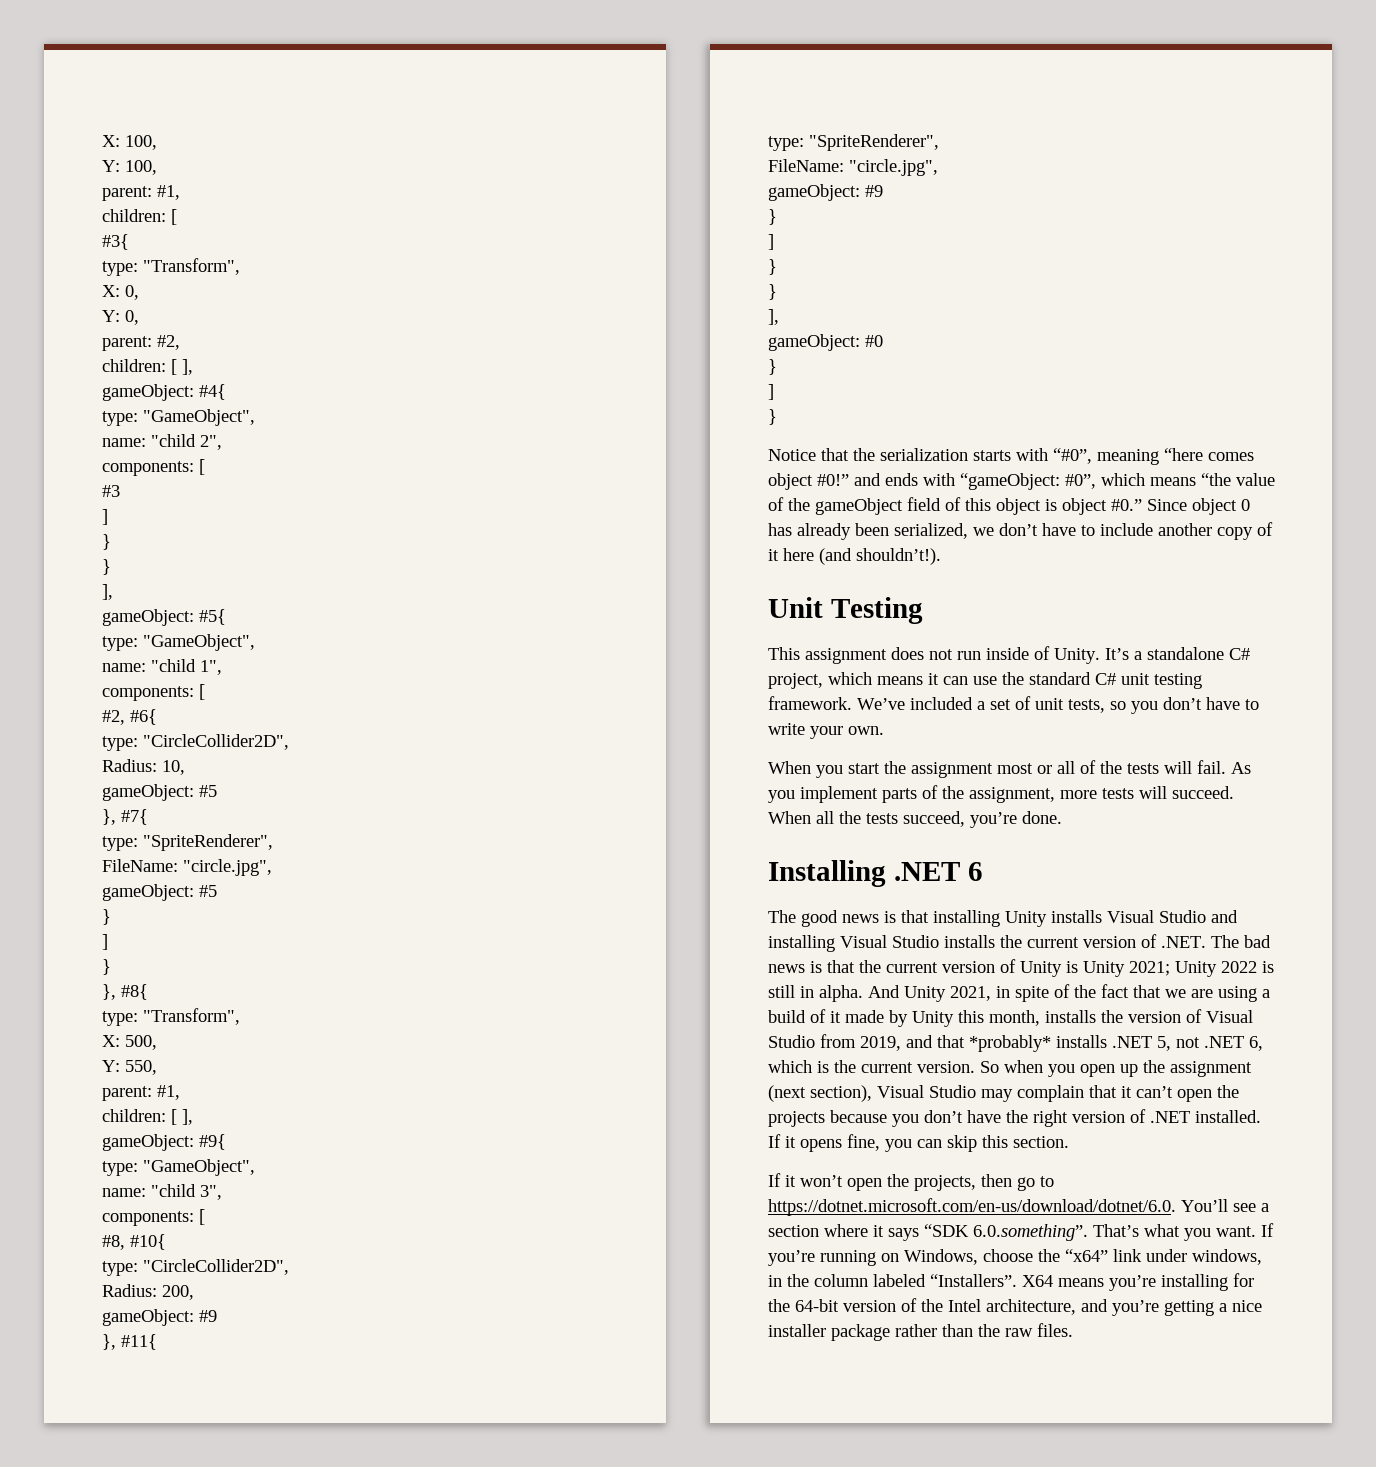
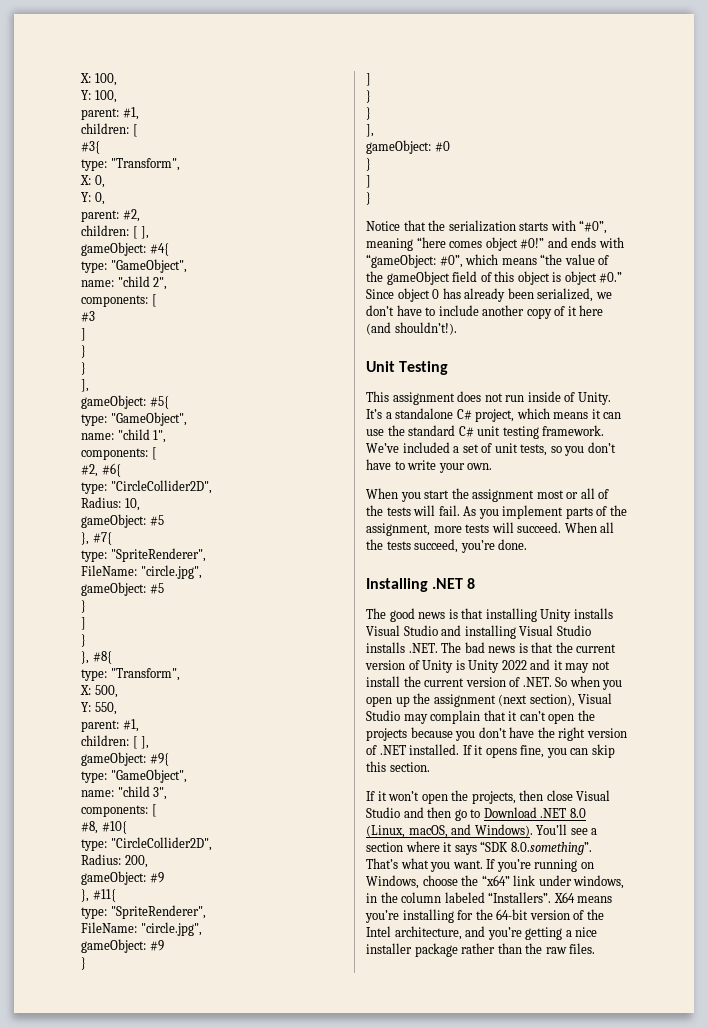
- Installing .NET 6
+ Installing .NET 8
- The good news is that installing Unity installs Visual Studio and installing Visual Studio installs the current version of .NET. The bad news is that the current version of Unity is Unity 2021; Unity 2022 is still in alpha. And Unity 2021, in spite of the fact that we are using a build of it made by Unity this month, installs the version of Visual Studio from 2019, and that *probably* installs .NET 5, not .NET 6, which is the current version. So when you open up the assignment (next section), Visual Studio may complain that it can’t open the projects because you don’t have the right version of .NET installed.
+ The good news is that installing Unity installs Visual Studio and installing Visual Studio installs .NET. The bad news is that the current version of Unity is Unity 2022 and it may not install the current version of .NET. So when you open up the assignment (next section), Visual Studio may complain that it can’t open the projects because you don’t have the right version of .NET installed.
- If it won’t open the projects, then go to https://dotnet.microsoft.com/en-us/download/dotnet/6.0. You’ll see a section where it says “SDK 6.0.something”. That’s what you want.
+ If it won’t open the projects, then close Visual Studio and then go to Download .NET 8.0 (Linux, macOS, and Windows). You’ll see a section where it says “SDK 8.0.something”. That’s what you want.

